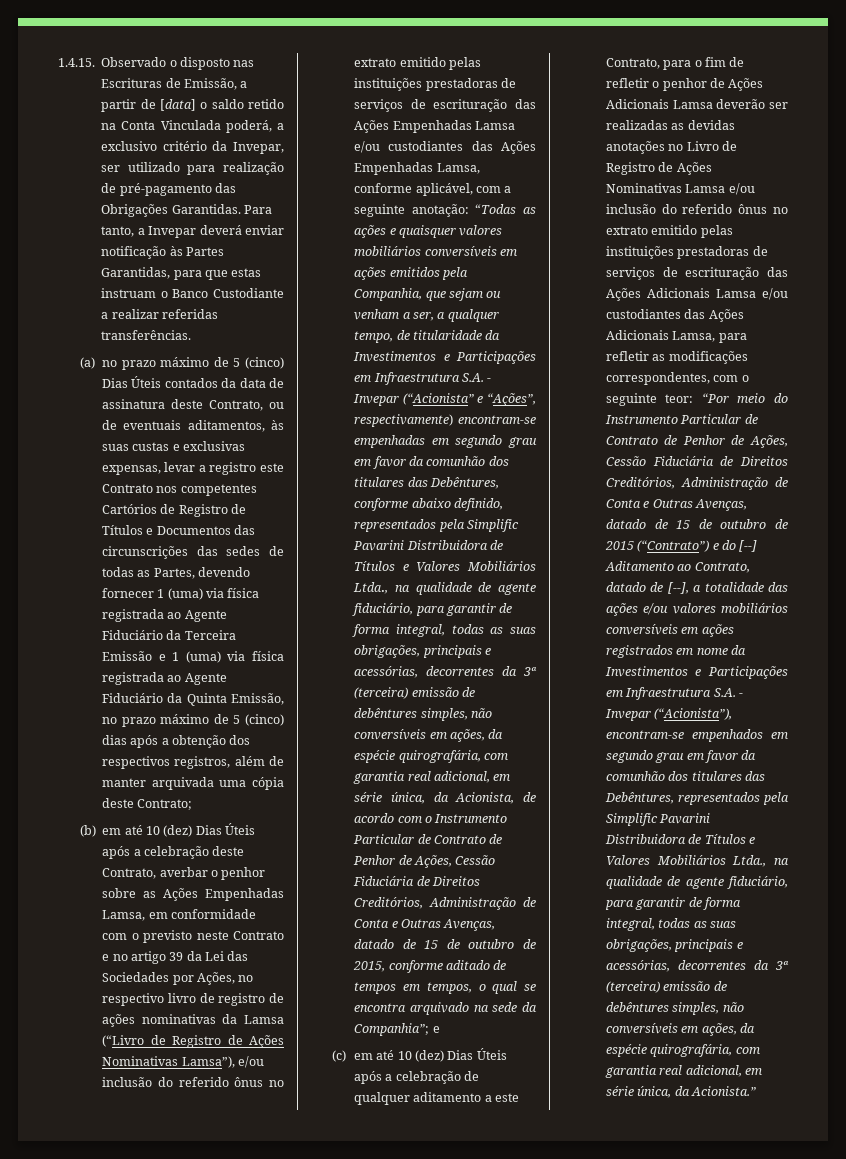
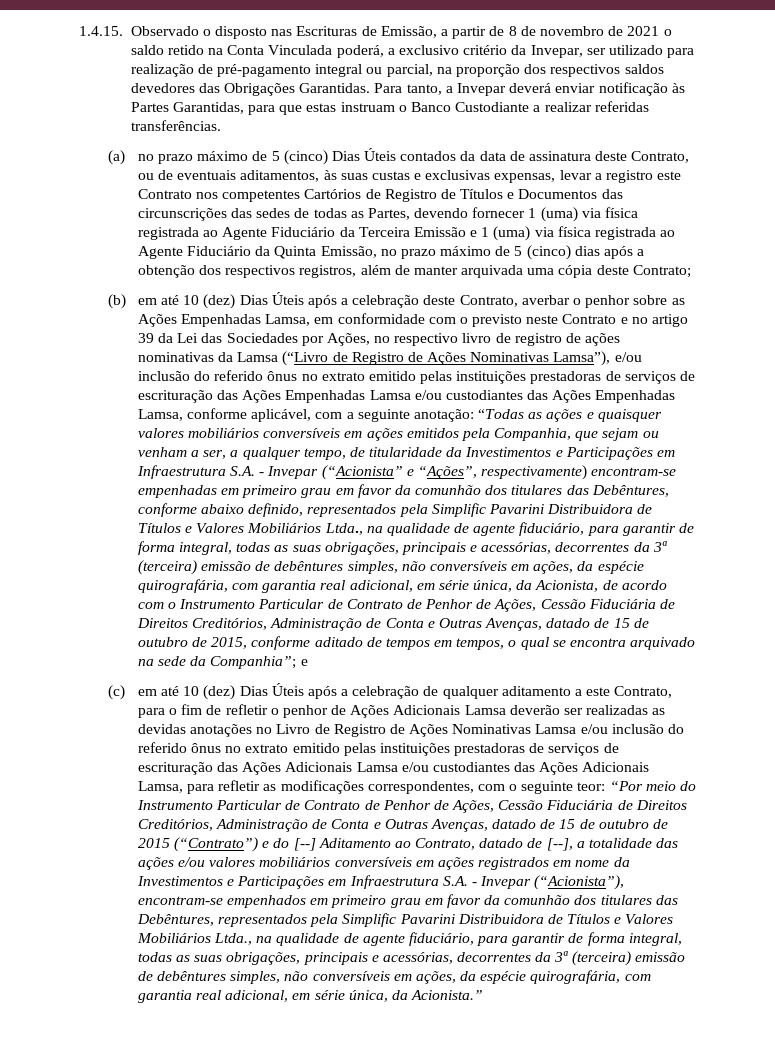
- 1.4.15. Observado o disposto nas Escrituras de Emissão, a partir de [data] o saldo retido na Conta Vinculada poderá, a exclusivo critério da Invepar, ser utilizado para realização de pré-pagamento das Obrigações Garantidas.
+ 1.4.15. Observado o disposto nas Escrituras de Emissão, a partir de 8 de novembro de 2021 o saldo retido na Conta Vinculada poderá, a exclusivo critério da Invepar, ser utilizado para realização de pré-pagamento integral ou parcial, na proporção dos respectivos saldos devedores das Obrigações Garantidas.
- “Todas as ações e quaisquer valores mobiliários conversíveis em ações emitidos pela Companhia, que sejam ou venham a ser, a qualquer tempo, de titularidade da Investimentos e Participações em Infraestrutura S.A. - Invepar (“Acionista” e “Ações”, respectivamente) encontram-se empenhadas em segundo grau em favor da comunhão dos titulares das Debêntures, conforme abaixo definido, representados pela Simplific Pavarini Distribuidora de Títulos e Valores Mobiliários Ltda., na qualidade de agente fiduciário, para garantir de forma integral, todas as suas obrigações, principais e acessórias, decorrentes da 3ª (terceira) emissão de debêntures simples, não conversíveis em ações, da espécie quirografária, com garantia real adicional, em série única, da Acionista, de acordo com o Instrumento Particular de Contrato de Penhor de Ações, Cessão Fiduciária de Direitos Creditórios, Administração de Conta e Outras Avenças, datado de 15 de outubro de 2015, conforme aditado de tempos em tempos, o qual se encontra arquivado na sede da Companhia”;
+ “Todas as ações e quaisquer valores mobiliários conversíveis em ações emitidos pela Companhia, que sejam ou venham a ser, a qualquer tempo, de titularidade da Investimentos e Participações em Infraestrutura S.A. - Invepar (“Acionista” e “Ações”, respectivamente) encontram-se empenhadas em primeiro grau em favor da comunhão dos titulares das Debêntures, conforme abaixo definido, representados pela Simplific Pavarini Distribuidora de Títulos e Valores Mobiliários Ltda., na qualidade de agente fiduciário, para garantir de forma integral, todas as suas obrigações, principais e acessórias, decorrentes da 3ª (terceira) emissão de debêntures simples, não conversíveis em ações, da espécie quirografária, com garantia real adicional, em série única, da Acionista, de acordo com o Instrumento Particular de Contrato de Penhor de Ações, Cessão Fiduciária de Direitos Creditórios, Administração de Conta e Outras Avenças, datado de 15 de outubro de 2015, conforme aditado de tempos em tempos, o qual se encontra arquivado na sede da Companhia”;
- “Por meio do Instrumento Particular de Contrato de Penhor de Ações, Cessão Fiduciária de Direitos Creditórios, Administração de Conta e Outras Avenças, datado de 15 de outubro de 2015 (“Contrato”) e do [--] Aditamento ao Contrato, datado de [--], a totalidade das ações e/ou valores mobiliários conversíveis em ações registrados em nome da Investimentos e Participações em Infraestrutura S.A. - Invepar (“Acionista”), encontram-se empenhados em segundo grau em favor da comunhão dos titulares das Debêntures, representados pela Simplific Pavarini Distribuidora de Títulos e Valores Mobiliários Ltda., na qualidade de agente fiduciário, para garantir de forma integral, todas as suas obrigações, principais e acessórias, decorrentes da 3ª (terceira) emissão de debêntures simples, não conversíveis em ações, da espécie quirografária, com garantia real adicional, em série única, da Acionista.”
+ “Por meio do Instrumento Particular de Contrato de Penhor de Ações, Cessão Fiduciária de Direitos Creditórios, Administração de Conta e Outras Avenças, datado de 15 de outubro de 2015 (“Contrato”) e do [--] Aditamento ao Contrato, datado de [--], a totalidade das ações e/ou valores mobiliários conversíveis em ações registrados em nome da Investimentos e Participações em Infraestrutura S.A. - Invepar (“Acionista”), encontram-se empenhados em primeiro grau em favor da comunhão dos titulares das Debêntures, representados pela Simplific Pavarini Distribuidora de Títulos e Valores Mobiliários Ltda., na qualidade de agente fiduciário, para garantir de forma integral, todas as suas obrigações, principais e acessórias, decorrentes da 3ª (terceira) emissão de debêntures simples, não conversíveis em ações, da espécie quirografária, com garantia real adicional, em série única, da Acionista.”

